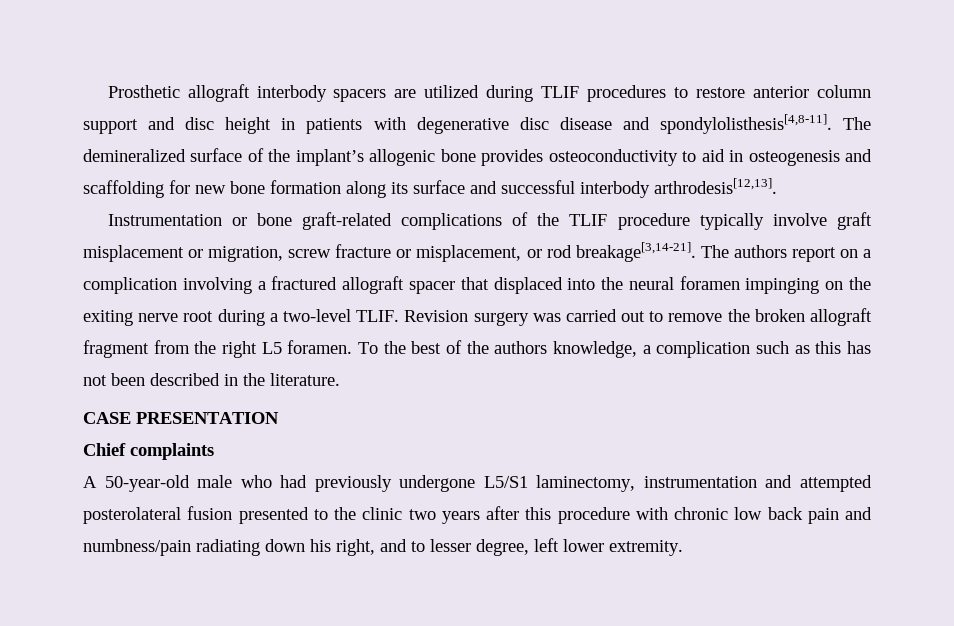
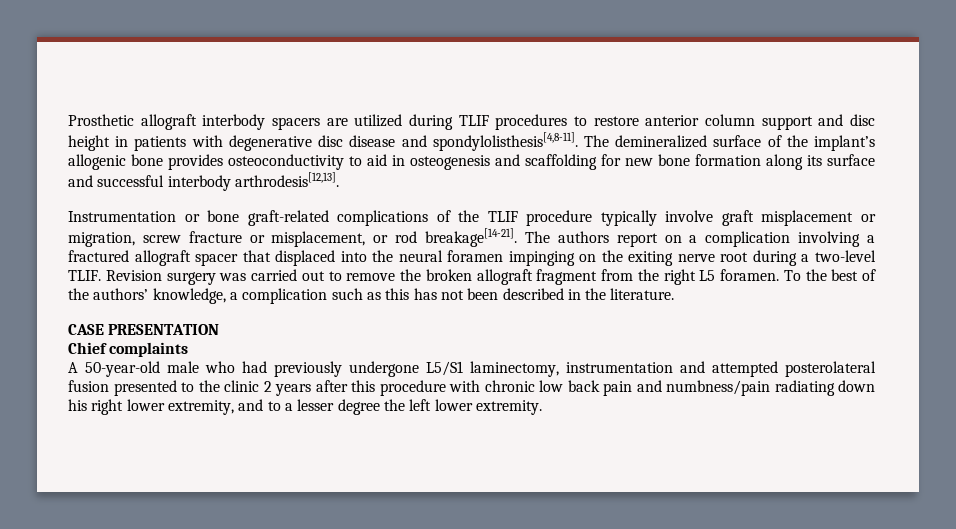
- Instrumentation or bone graft-related complications of the TLIF procedure typically involve graft misplacement or migration, screw fracture or misplacement, or rod breakage[3,14-21].
+ Instrumentation or bone graft-related complications of the TLIF procedure typically involve graft misplacement or migration, screw fracture or misplacement, or rod breakage[14-21].
- To the best of the authors knowledge, a complication such as this has not been described in the literature.
+ To the best of the authors’ knowledge, a complication such as this has not been described in the literature.
- A 50-year-old male who had previously undergone L5/S1 laminectomy, instrumentation and attempted posterolateral fusion presented to the clinic two years after this procedure with chronic low back pain and numbness/pain radiating down his right, and to lesser degree, left lower extremity.
+ A 50-year-old male who had previously undergone L5/S1 laminectomy, instrumentation and attempted posterolateral fusion presented to the clinic 2 years after this procedure with chronic low back pain and numbness/pain radiating down his right lower extremity, and to a lesser degree the left lower extremity.

